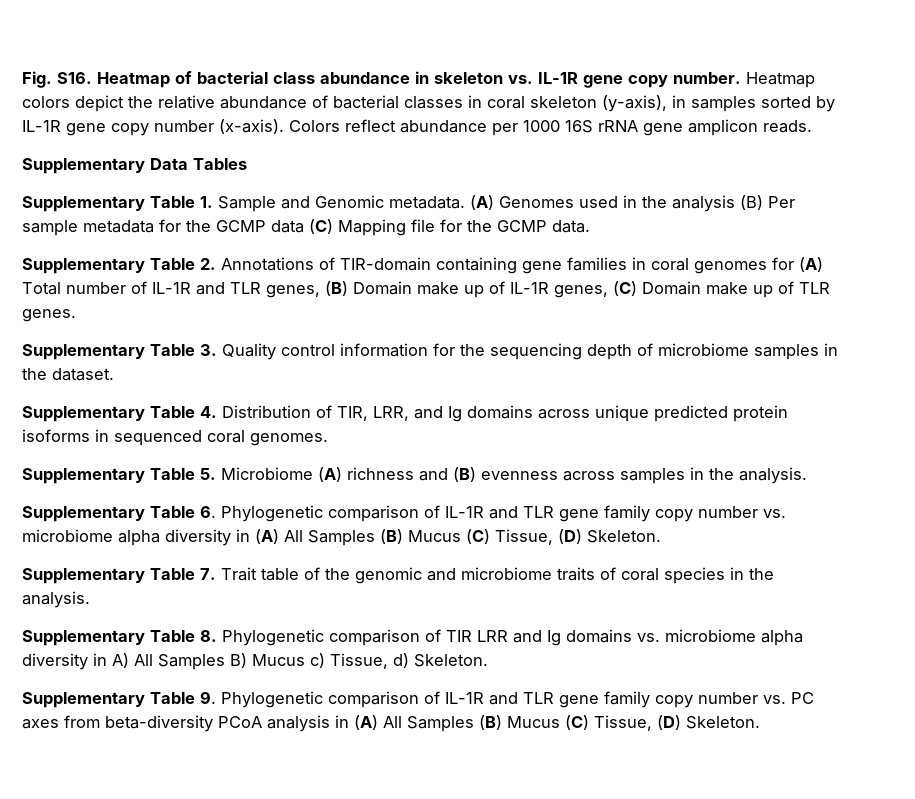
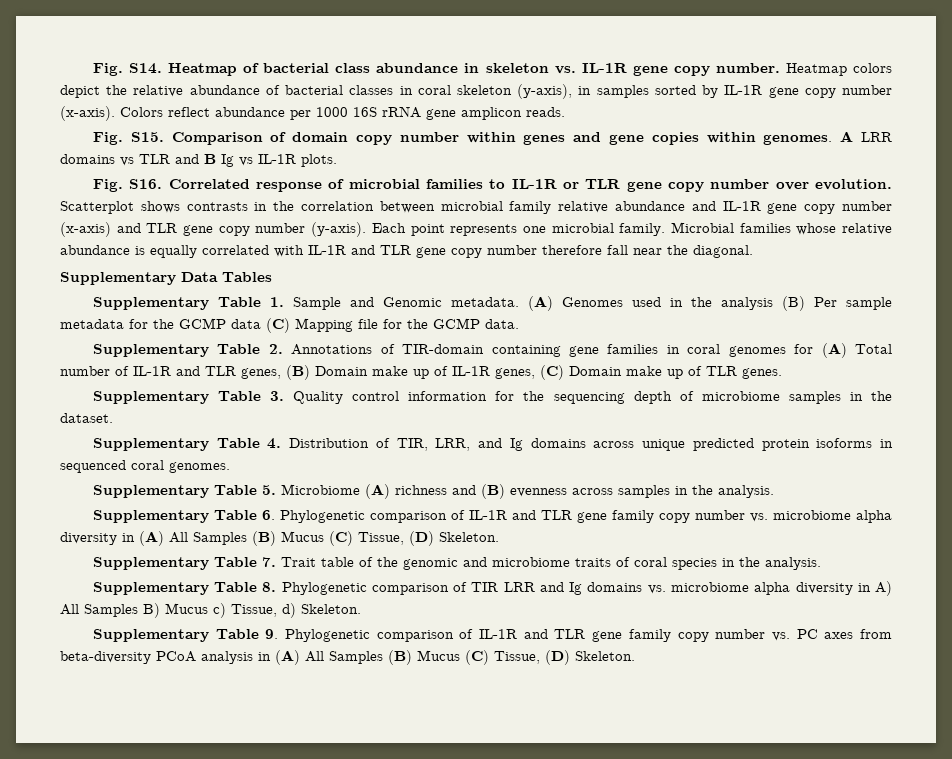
- Fig. S16. Heatmap of bacterial class abundance in skeleton vs. IL-1R gene copy number.
+ Fig. S14. Heatmap of bacterial class abundance in skeleton vs. IL-1R gene copy number.
+ Fig. S15. Comparison of domain copy number within genes and gene copies within genomes. A LRR domains vs TLR and B Ig vs IL-1R plots.
+ Fig. S16. Correlated response of microbial families to IL-1R or TLR gene copy number over evolution. Scatterplot shows contrasts in the correlation between microbial family relative abundance and IL-1R gene copy number (x-axis) and TLR gene copy number (y-axis). Each point represents one microbial family. Microbial families whose relative abundance is equally correlated with IL-1R and TLR gene copy number therefore fall near the diagonal.

